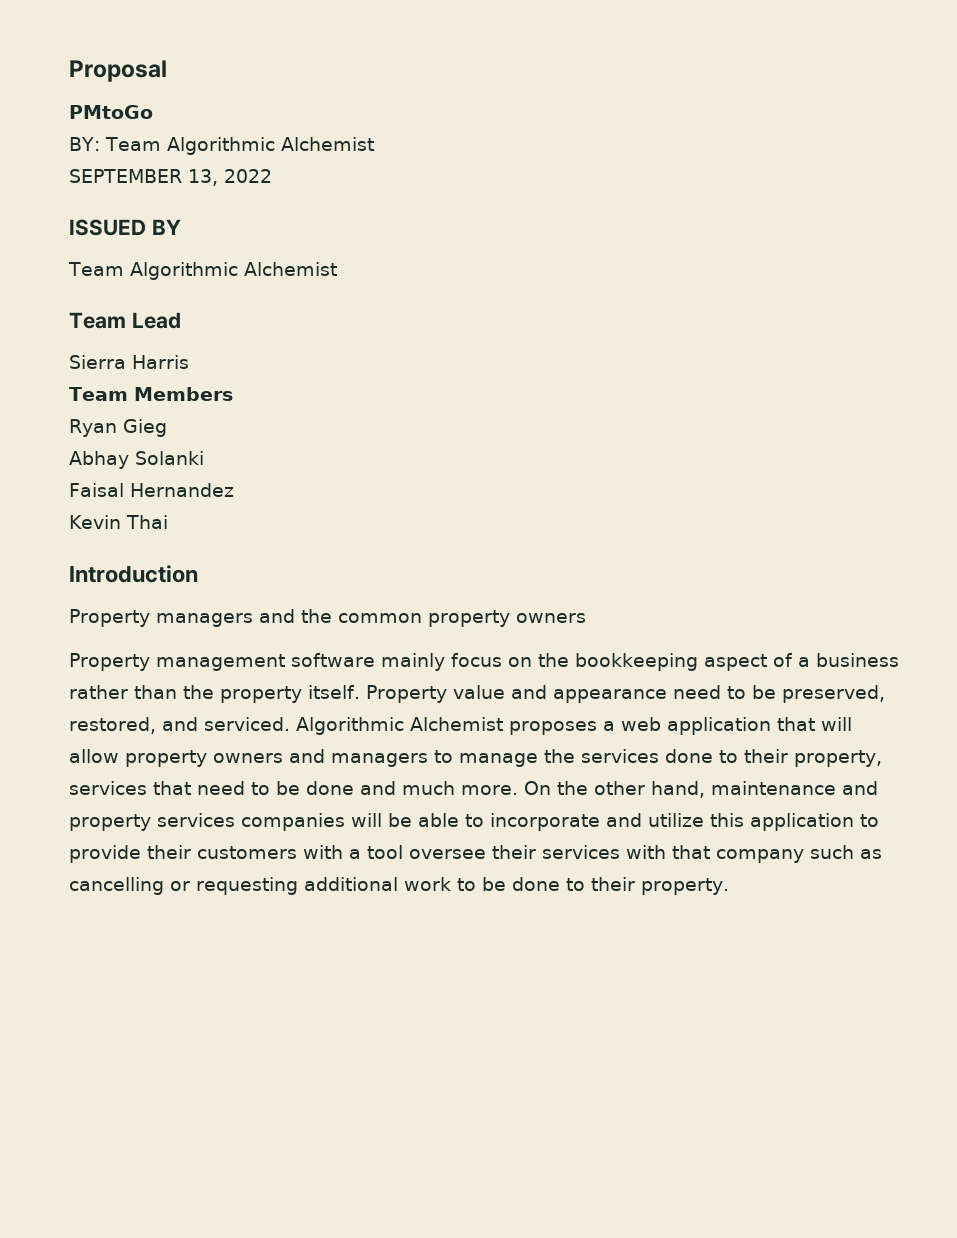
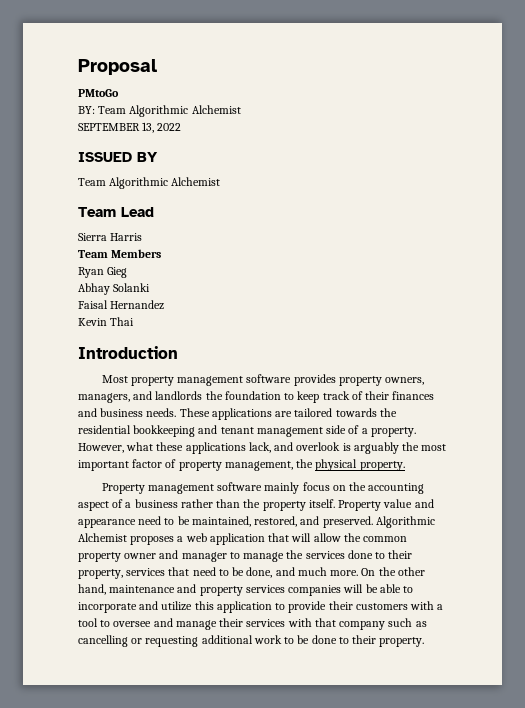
- Property managers and the common property owners
+ Most property management software provides property owners, managers, and landlords the foundation to keep track of their finances and business needs. These applications are tailored towards the residential bookkeeping and tenant management side of a property. However, what these applications lack, and overlook is arguably the most important factor of property management, the physical property.
- Property management software mainly focus on the bookkeeping aspect of a business rather than the property itself.
+ Property management software mainly focus on the accounting aspect of a business rather than the property itself.
- Property value and appearance need to be preserved, restored, and serviced.
+ Property value and appearance need to be maintained, restored, and preserved.
- Algorithmic Alchemist proposes a web application that will allow property owners and managers to manage the services done to their property, services that need to be done and much more.
+ Algorithmic Alchemist proposes a web application that will allow the common property owner and manager to manage the services done to their property, services that need to be done, and much more.
- On the other hand, maintenance and property services companies will be able to incorporate and utilize this application to provide their customers with a tool oversee their services with that company such as cancelling or requesting additional work to be done to their property.
+ On the other hand, maintenance and property services companies will be able to incorporate and utilize this application to provide their customers with a tool to oversee and manage their services with that company such as cancelling or requesting additional work to be done to their property.

